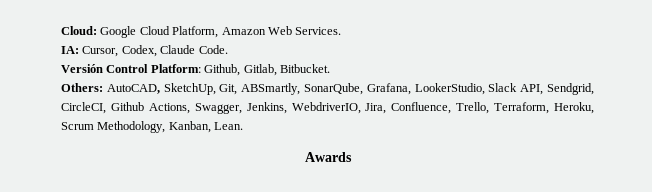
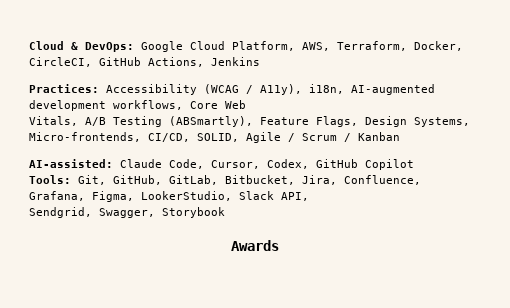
- Cloud: Google Cloud Platform, Amazon Web Services.
- IA: Cursor, Codex, Claude Code.
- Versión Control Platform: Github, Gitlab, Bitbucket.
- Others: AutoCAD, SketchUp, Git, ABSmartly, SonarQube, Grafana, LookerStudio, Slack API, Sendgrid, CircleCI, Github Actions, Swagger, Jenkins, WebdriverIO, Jira, Confluence, Trello, Terraform, Heroku, Scrum Methodology, Kanban, Lean.
+ Cloud & DevOps: Google Cloud Platform, AWS, Terraform, Docker, CircleCI, GitHub Actions, Jenkins
+ Practices: Accessibility (WCAG / A11y), i18n, AI-augmented development workflows, Core Web
+ Vitals, A/B Testing (ABSmartly), Feature Flags, Design Systems, Micro-frontends, CI/CD, SOLID, Agile / Scrum / Kanban
+ AI-assisted: Claude Code, Cursor, Codex, GitHub Copilot
+ Tools: Git, GitHub, GitLab, Bitbucket, Jira, Confluence, Grafana, Figma, LookerStudio, Slack API,
+ Sendgrid, Swagger, Storybook

